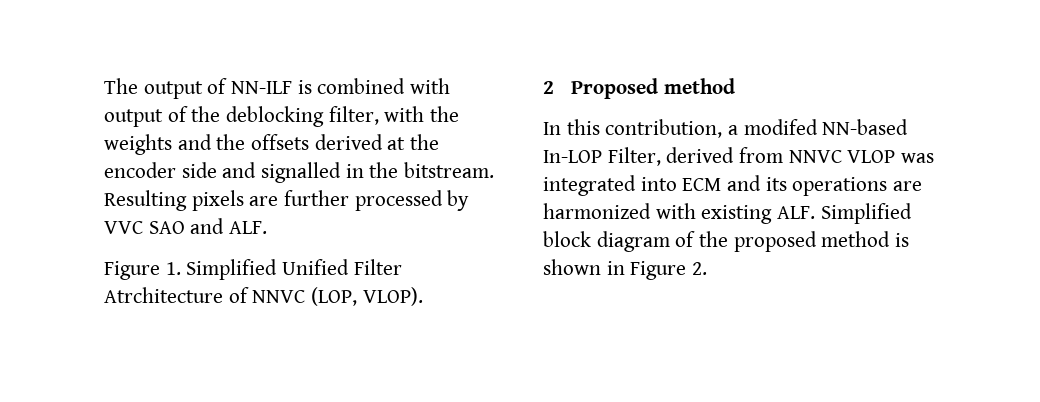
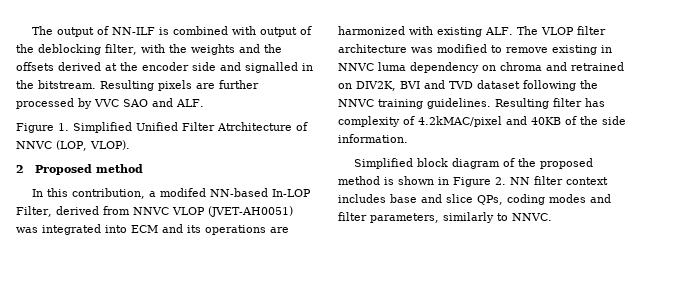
- In this contribution, a modifed NN-based In-LOP Filter, derived from NNVC VLOP was integrated into ECM and its operations are harmonized with existing ALF. Simplified block diagram of the proposed method is shown in Figure 2.
+ In this contribution, a modifed NN-based In-LOP Filter, derived from NNVC VLOP (JVET-AH0051) was integrated into ECM and its operations are harmonized with existing ALF. The VLOP filter architecture was modified to remove existing in NNVC luma dependency on chroma and retrained on DIV2K, BVI and TVD dataset following the NNVC training guidelines. Resulting filter has complexity of 4.2kMAC/pixel and 40KB of the side information.
+ Simplified block diagram of the proposed method is shown in Figure 2. NN filter context includes base and slice QPs, coding modes and filter parameters, similarly to NNVC.

